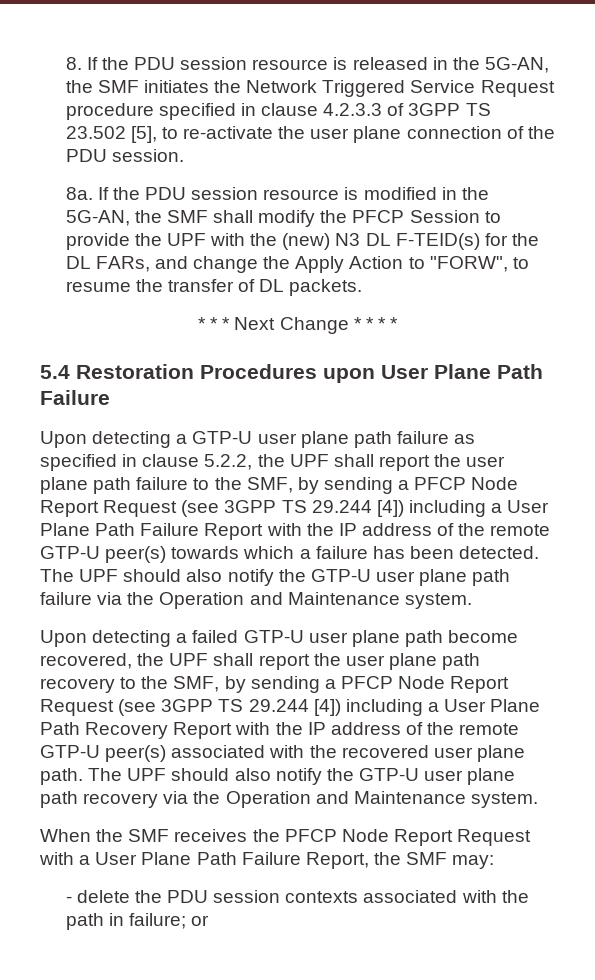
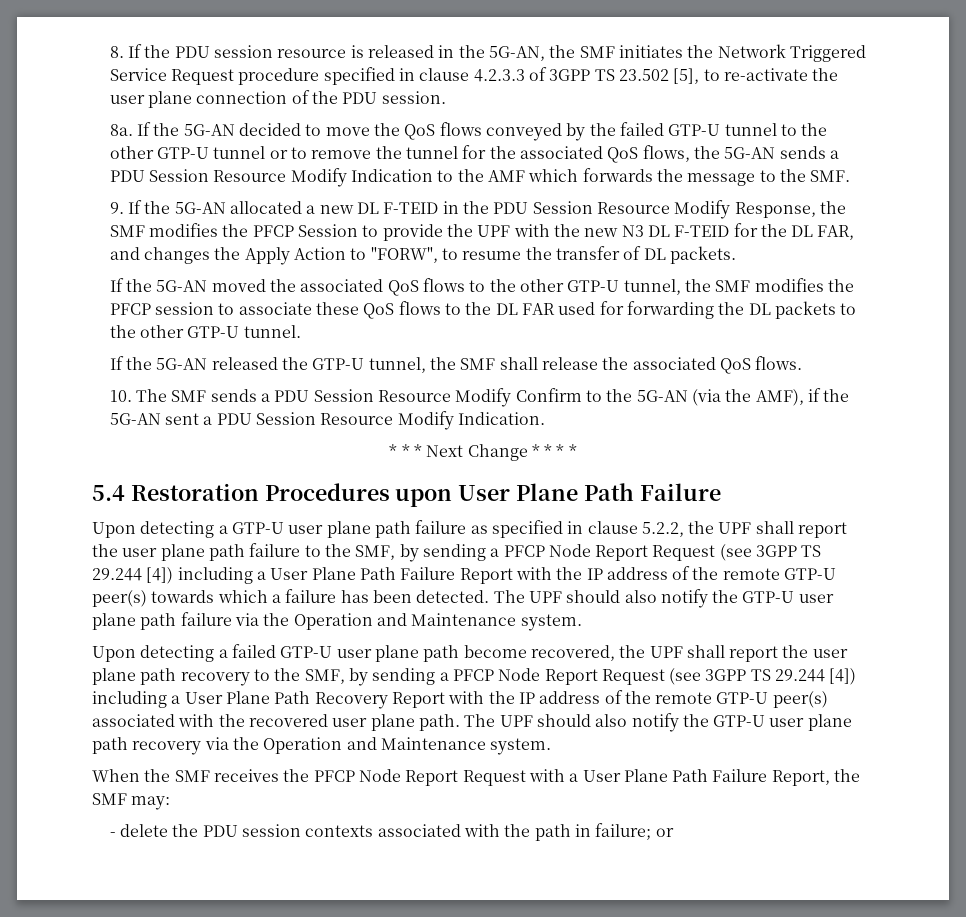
- If the PDU session resource is modified in the 5G-AN, the SMF shall modify the PFCP Session to provide the UPF with the (new) N3 DL F-TEID(s) for the DL FARs, and change the Apply Action to "FORW", to resume the transfer of DL packets.
+ If the 5G-AN decided to move the QoS flows conveyed by the failed GTP-U tunnel to the other GTP-U tunnel or to remove the tunnel for the associated QoS flows, the 5G-AN sends a PDU Session Resource Modify Indication to the AMF which forwards the message to the SMF.
+ 9. If the 5G-AN allocated a new DL F-TEID in the PDU Session Resource Modify Response, the SMF modifies the PFCP Session to provide the UPF with the new N3 DL F-TEID for the DL FAR, and changes the Apply Action to "FORW", to resume the transfer of DL packets.
+ If the 5G-AN moved the associated QoS flows to the other GTP-U tunnel, the SMF modifies the PFCP session to associate these QoS flows to the DL FAR used for forwarding the DL packets to the other GTP-U tunnel.
+ If the 5G-AN released the GTP-U tunnel, the SMF shall release the associated QoS flows.
+ 10. The SMF sends a PDU Session Resource Modify Confirm to the 5G-AN (via the AMF), if the 5G-AN sent a PDU Session Resource Modify Indication.

